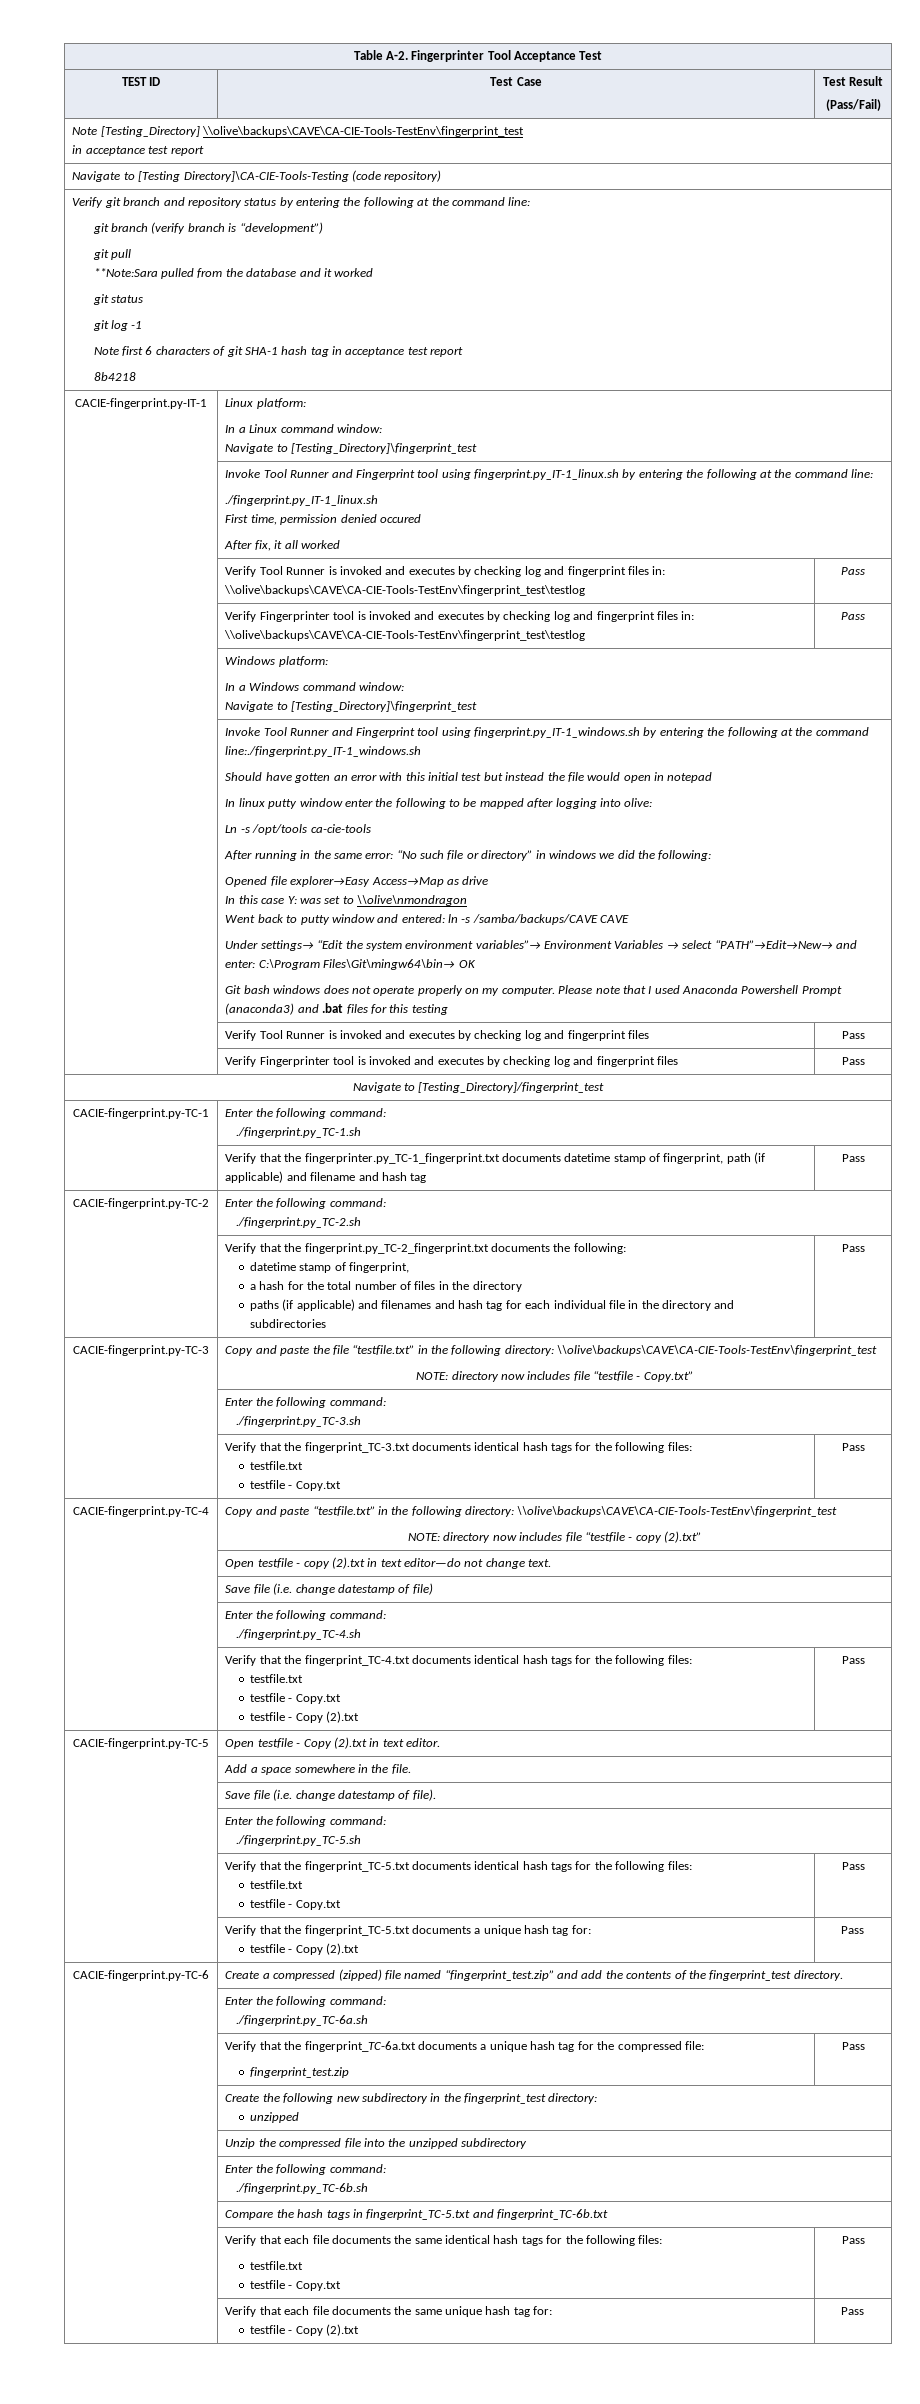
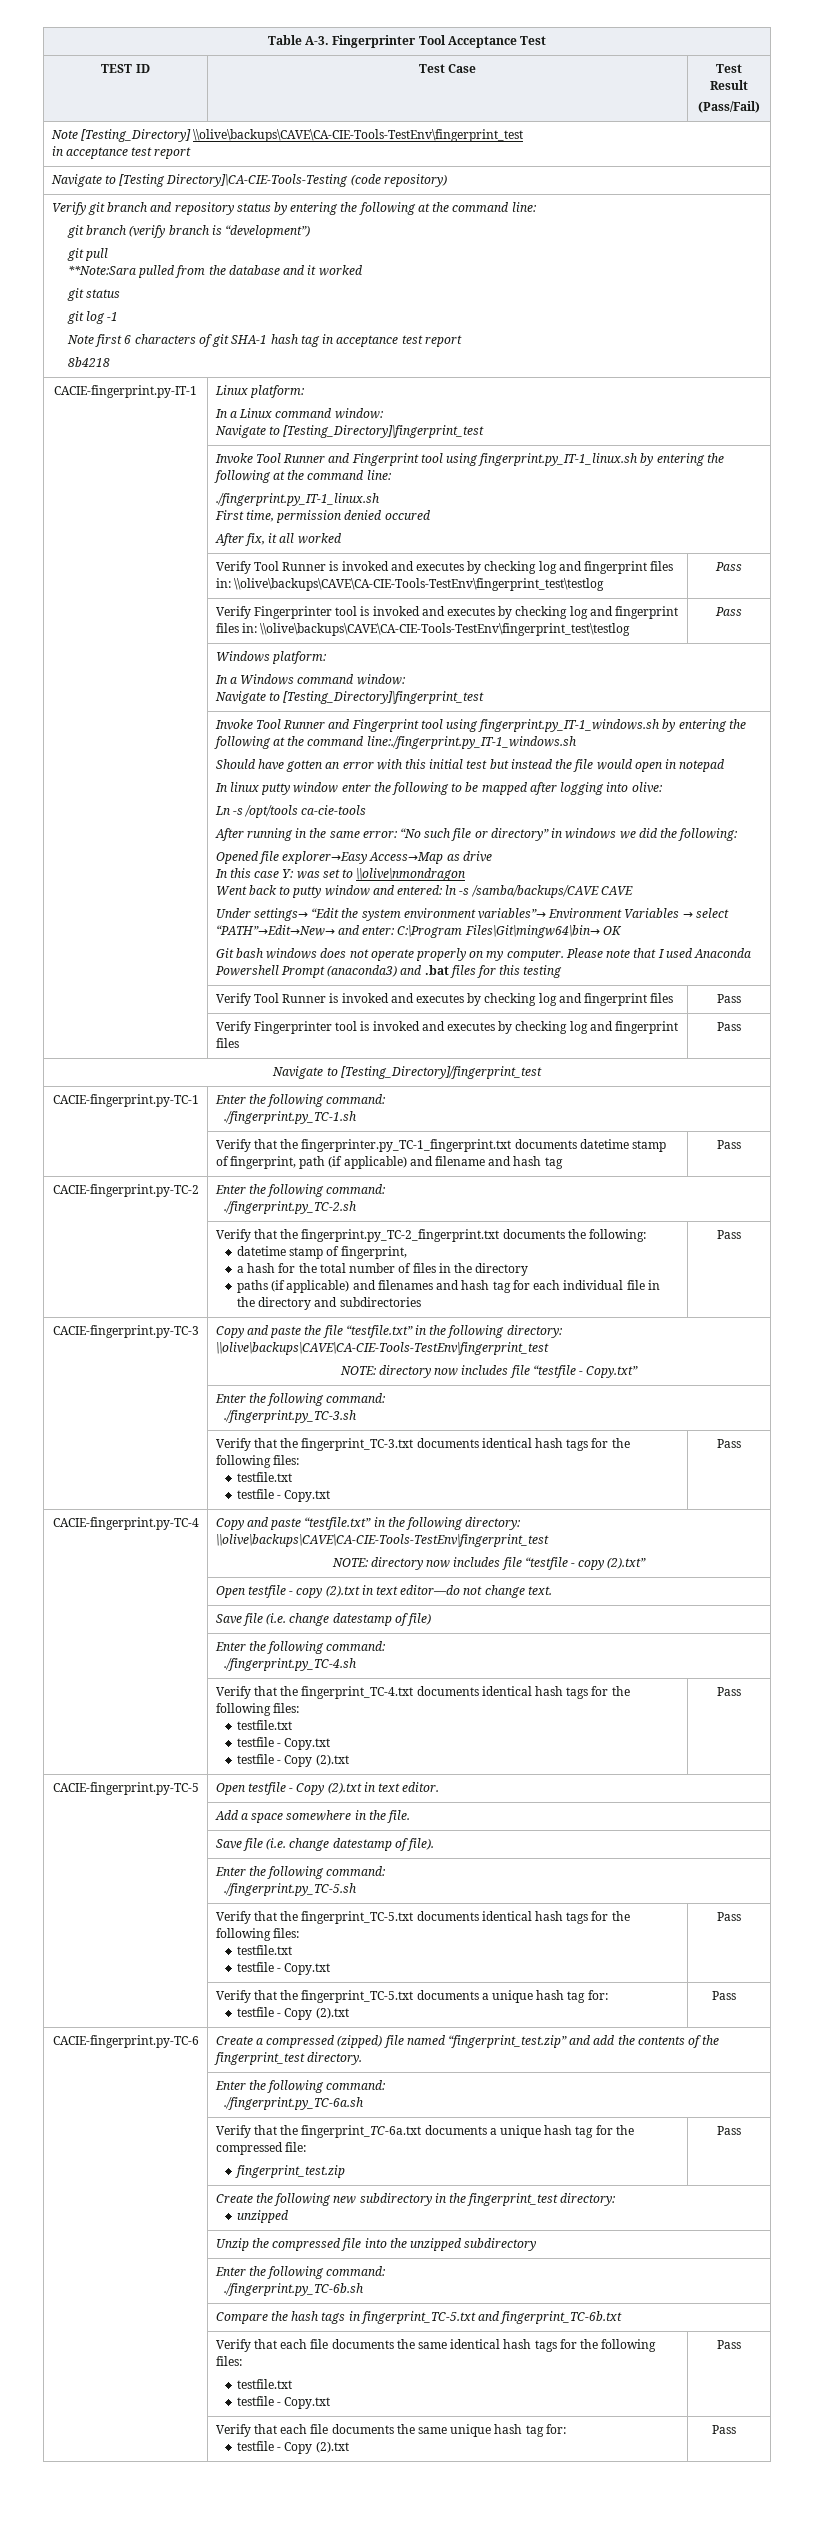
- Table A-2. Fingerprinter Tool Acceptance Test
+ Table A-3. Fingerprinter Tool Acceptance Test

